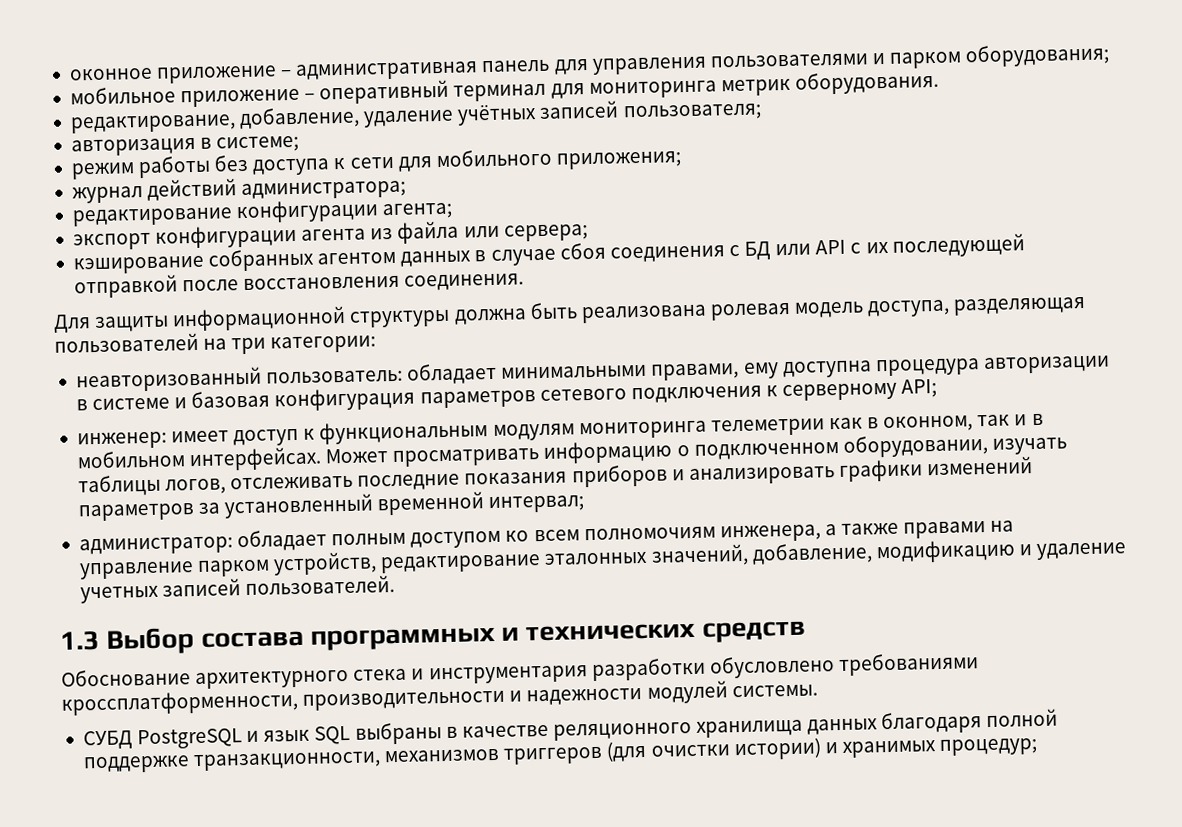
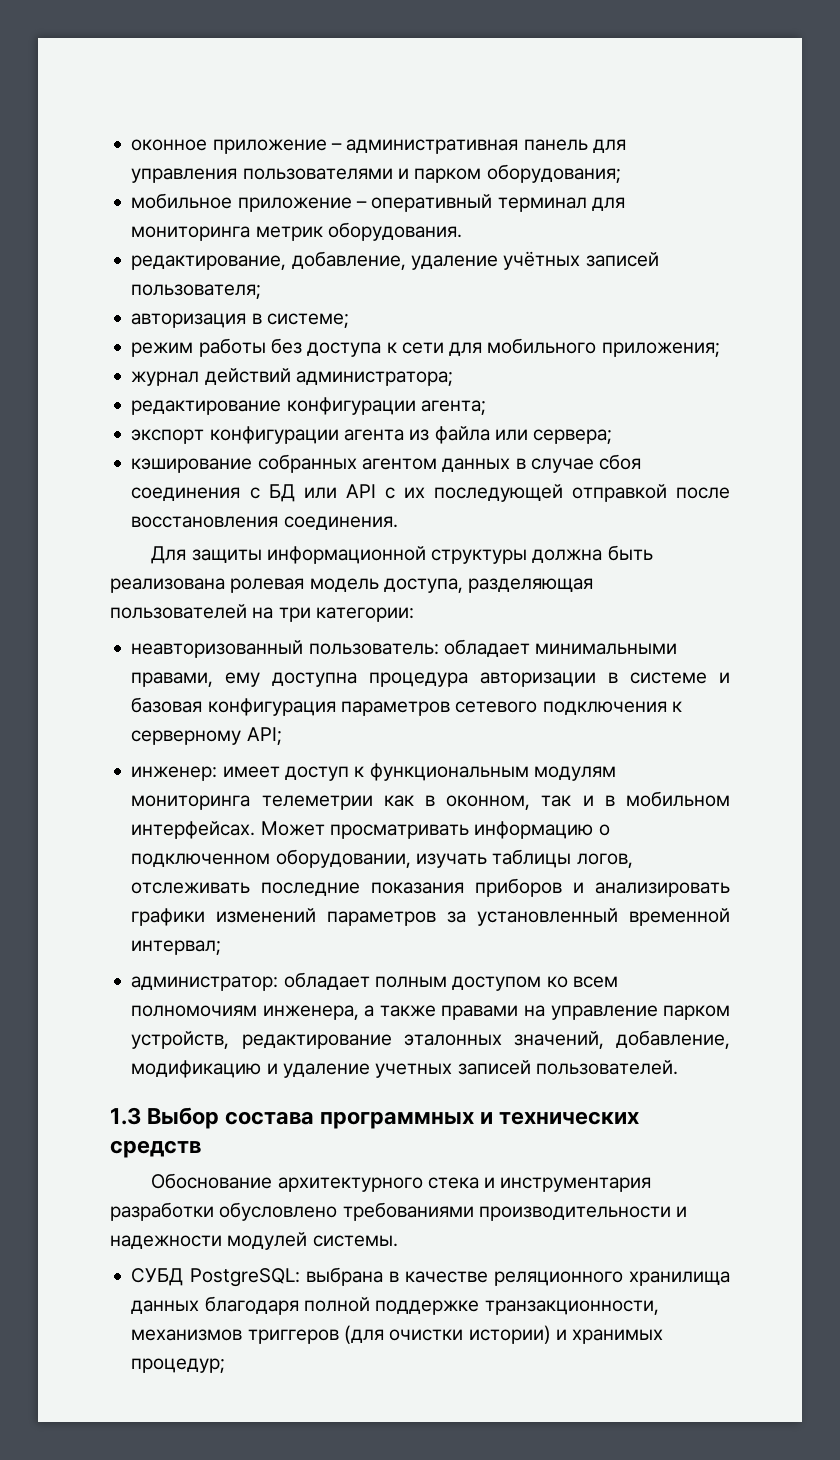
- Обоснование архитектурного стека и инструментария разработки обусловлено требованиями кроссплатформенности, производительности и надежности модулей системы.
+ Обоснование архитектурного стека и инструментария разработки обусловлено требованиями производительности и надежности модулей системы.
- СУБД PostgreSQL и язык SQL выбраны в качестве реляционного хранилища данных благодаря полной поддержке транзакционности, механизмов триггеров (для очистки истории) и хранимых процедур;
+ СУБД PostgreSQL: выбрана в качестве реляционного хранилища данных благодаря полной поддержке транзакционности, механизмов триггеров (для очистки истории) и хранимых процедур;

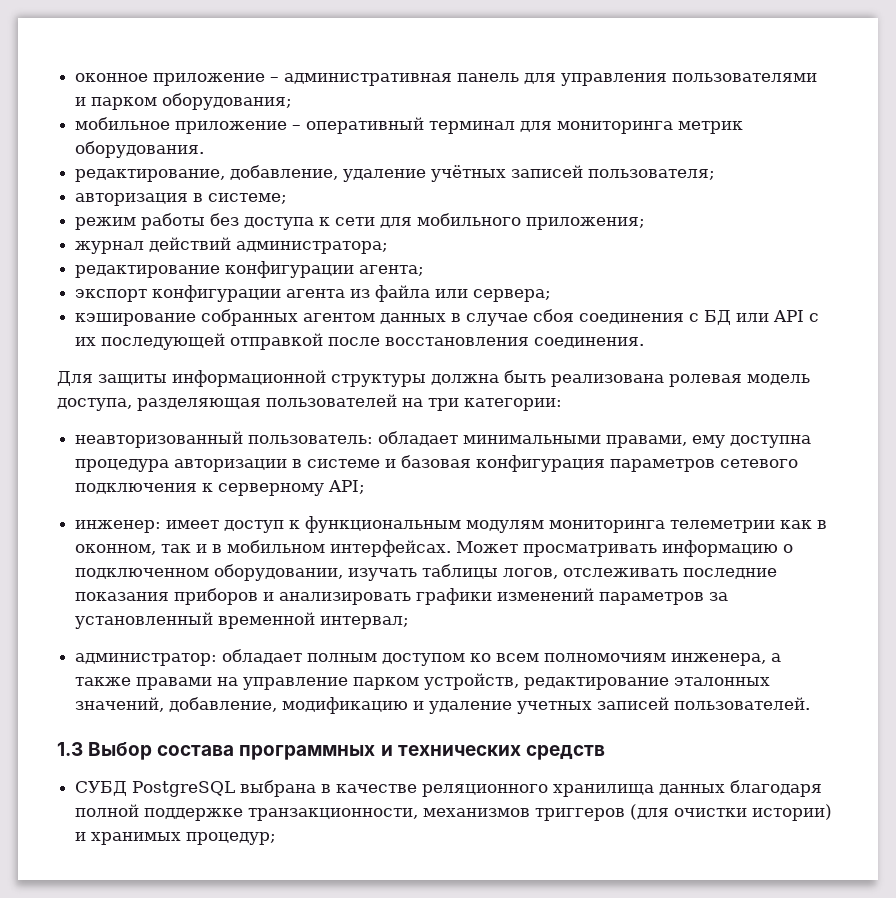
- Обоснование архитектурного стека и инструментария разработки обусловлено требованиями производительности и надежности модулей системы.
- СУБД PostgreSQL: выбрана в качестве реляционного хранилища данных благодаря полной поддержке транзакционности, механизмов триггеров (для очистки истории) и хранимых процедур;
+ СУБД PostgreSQL выбрана в качестве реляционного хранилища данных благодаря полной поддержке транзакционности, механизмов триггеров (для очистки истории) и хранимых процедур;

